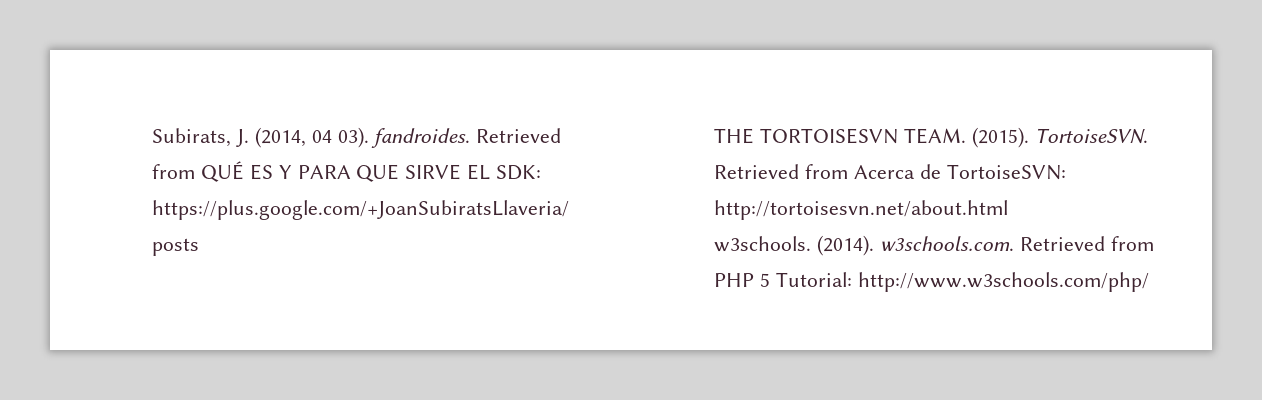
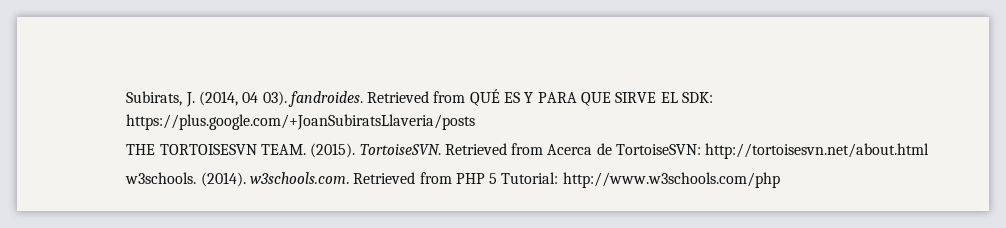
- (2014). w3schools.com. Retrieved from PHP 5 Tutorial: http://www.w3schools.com/php/
+ (2014). w3schools.com. Retrieved from PHP 5 Tutorial: http://www.w3schools.com/php

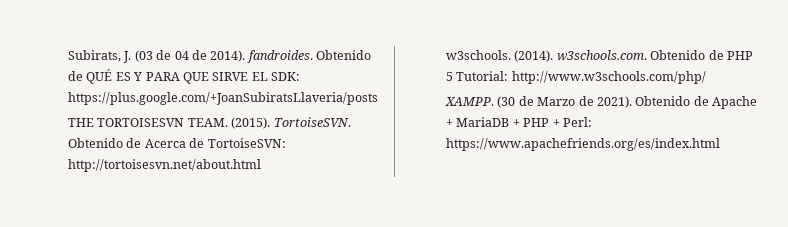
- Subirats, J. (2014, 04 03). fandroides. Retrieved from QUÉ ES Y PARA QUE SIRVE EL SDK: https://plus.google.com/+JoanSubiratsLlaveria/posts
+ Subirats, J. (03 de 04 de 2014). fandroides. Obtenido de QUÉ ES Y PARA QUE SIRVE EL SDK: https://plus.google.com/+JoanSubiratsLlaveria/posts
- Retrieved from Acerca de TortoiseSVN: http://tortoisesvn.net/about.html
+ Obtenido de Acerca de TortoiseSVN: http://tortoisesvn.net/about.html
- (2014). w3schools.com. Retrieved from PHP 5 Tutorial: http://www.w3schools.com/php
+ (2014). w3schools.com. Obtenido de PHP 5 Tutorial: http://www.w3schools.com/php/
+ XAMPP. (30 de Marzo de 2021). Obtenido de Apache + MariaDB + PHP + Perl: https://www.apachefriends.org/es/index.html

